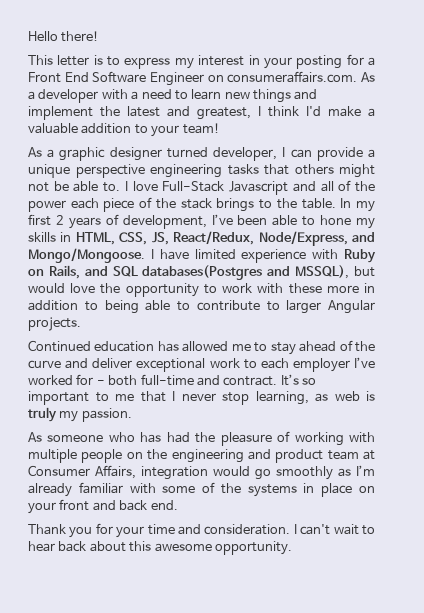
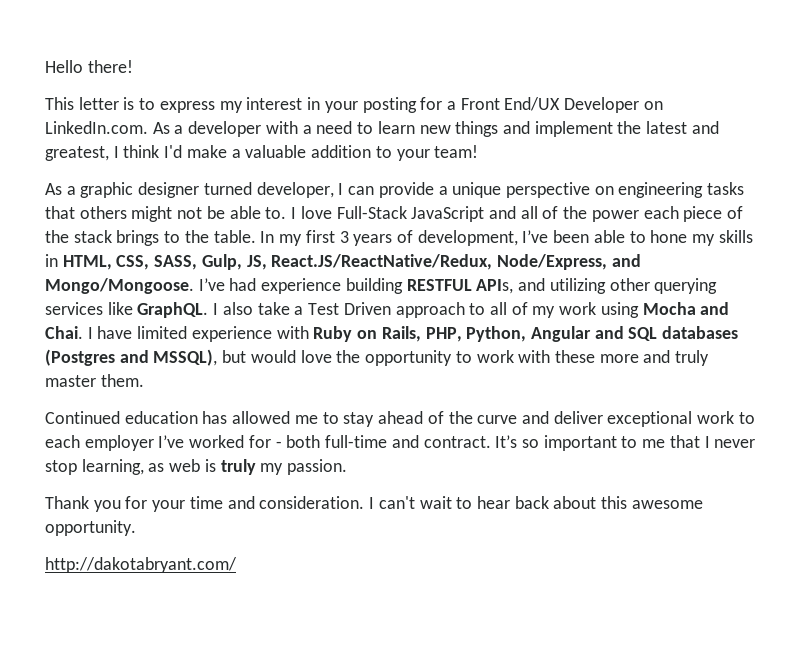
- This letter is to express my interest in your posting for a Front End Software Engineer on consumeraffairs.com. As a developer with a need to learn new things and implement the latest and greatest, I think I'd make a valuable addition to your team!
+ This letter is to express my interest in your posting for a Front End/UX Developer on LinkedIn.com. As a developer with a need to learn new things and implement the latest and greatest, I think I'd make a valuable addition to your team!
- As a graphic designer turned developer, I can provide a unique perspective engineering tasks that others might not be able to.
+ As a graphic designer turned developer, I can provide a unique perspective on engineering tasks that others might not be able to.
- I love Full-Stack Javascript and all of the power each piece of the stack brings to the table.
+ I love Full-Stack JavaScript and all of the power each piece of the stack brings to the table.
- In my first 2 years of development, I’ve been able to hone my skills in HTML, CSS, JS, React/Redux, Node/Express, and Mongo/Mongoose.
+ In my first 3 years of development, I’ve been able to hone my skills in HTML, CSS, SASS, Gulp, JS, React.JS/ReactNative/Redux, Node/Express, and Mongo/Mongoose. I’ve had experience building RESTFUL APIs, and utilizing other querying services like GraphQL. I also take a Test Driven approach to all of my work using Mocha and Chai.
- I have limited experience with Ruby on Rails, and SQL databases(Postgres and MSSQL), but would love the opportunity to work with these more in addition to being able to contribute to larger Angular projects.
+ I have limited experience with Ruby on Rails, PHP, Python, Angular and SQL databases (Postgres and MSSQL), but would love the opportunity to work with these more and truly master them.
- As someone who has had the pleasure of working with multiple people on the engineering and product team at Consumer Affairs, integration would go smoothly as I’m already familiar with some of the systems in place on your front and back end.
+ http://dakotabryant.com/

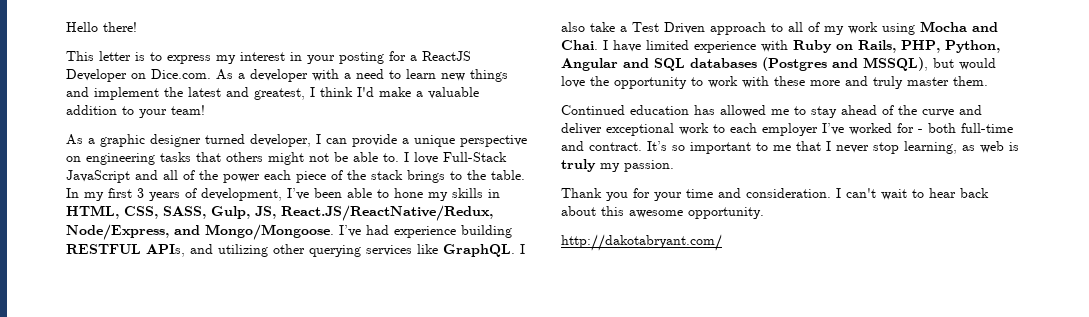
- This letter is to express my interest in your posting for a Front End/UX Developer on LinkedIn.com. As a developer with a need to learn new things and implement the latest and greatest, I think I'd make a valuable addition to your team!
+ This letter is to express my interest in your posting for a ReactJS Developer on Dice.com. As a developer with a need to learn new things and implement the latest and greatest, I think I'd make a valuable addition to your team!

